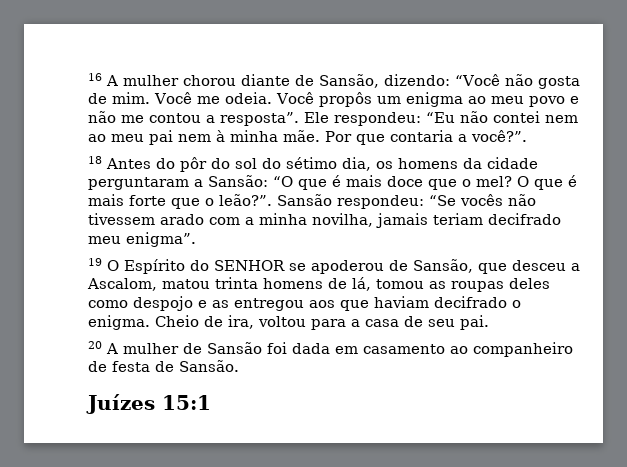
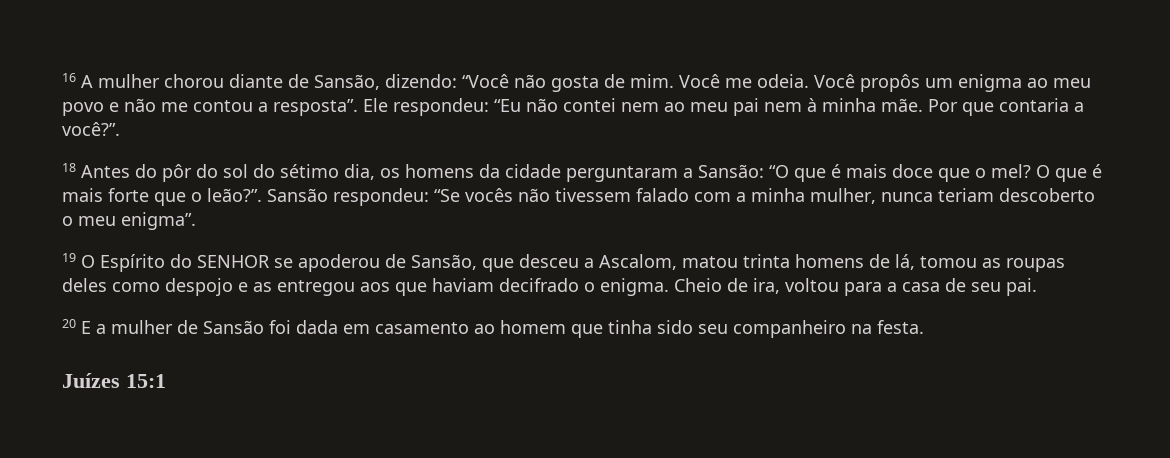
- Sansão respondeu: “Se vocês não tivessem arado com a minha novilha, jamais teriam decifrado meu enigma”.
+ Sansão respondeu: “Se vocês não tivessem falado com a minha mulher, nunca teriam descoberto o meu enigma”.
- 20 A mulher de Sansão foi dada em casamento ao companheiro de festa de Sansão.
+ 20 E a mulher de Sansão foi dada em casamento ao homem que tinha sido seu companheiro na festa.

